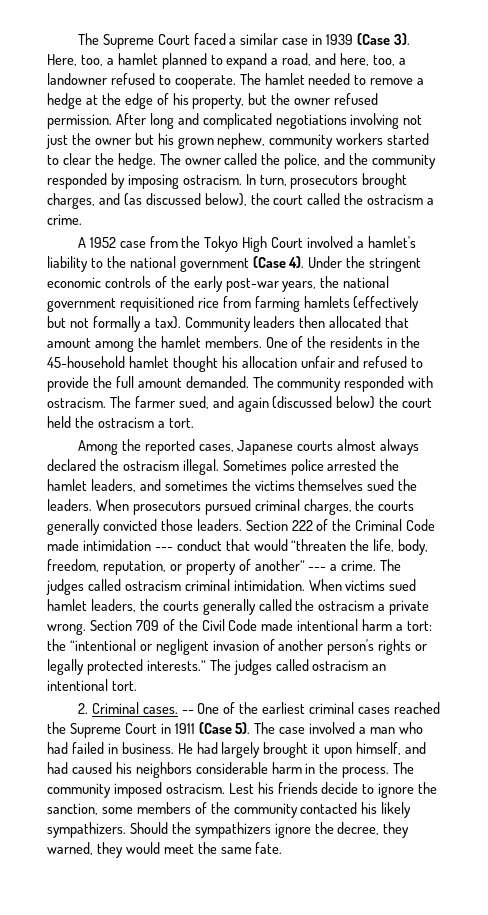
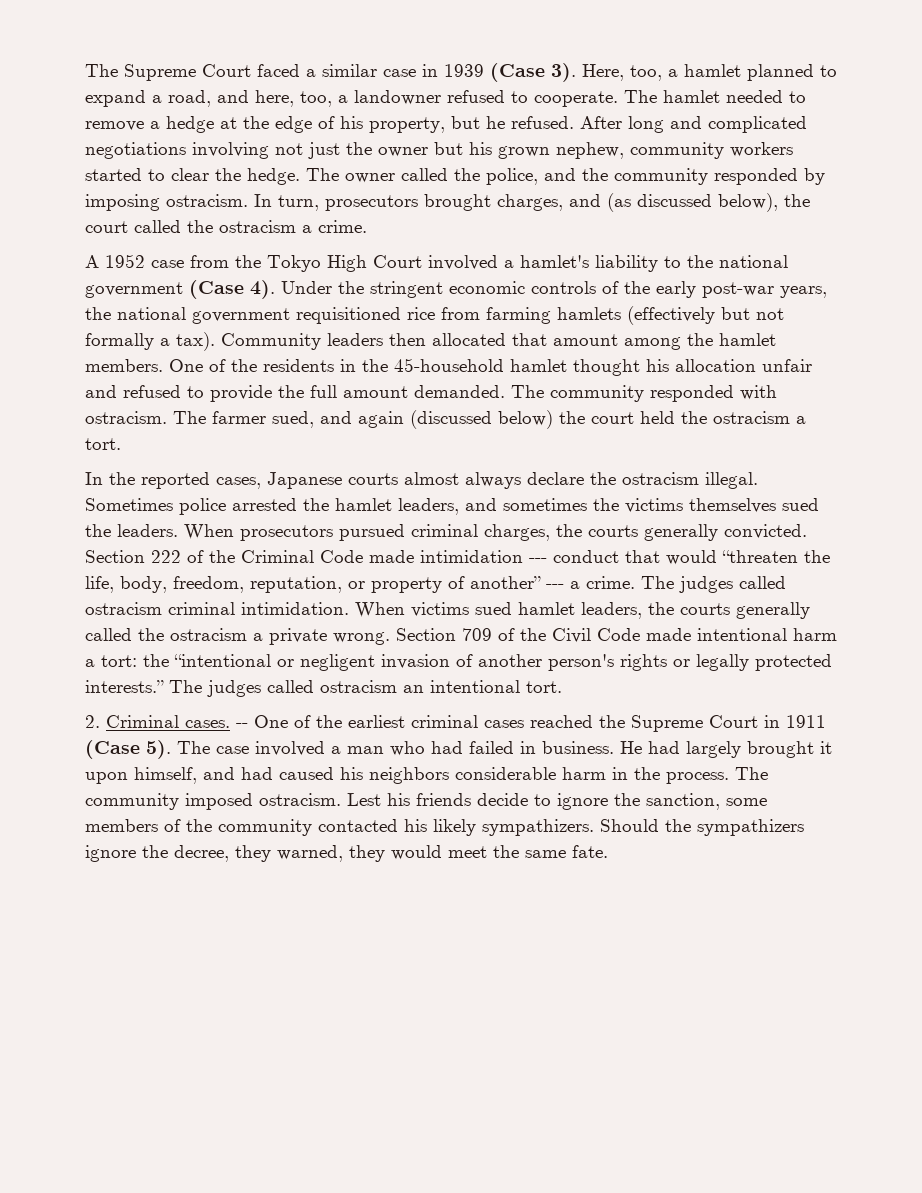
- The hamlet needed to remove a hedge at the edge of his property, but the owner refused permission.
+ The hamlet needed to remove a hedge at the edge of his property, but he refused.
- Among the reported cases, Japanese courts almost always declared the ostracism illegal.
+ In the reported cases, Japanese courts almost always declare the ostracism illegal.
- When prosecutors pursued criminal charges, the courts generally convicted those leaders.
+ When prosecutors pursued criminal charges, the courts generally convicted.

